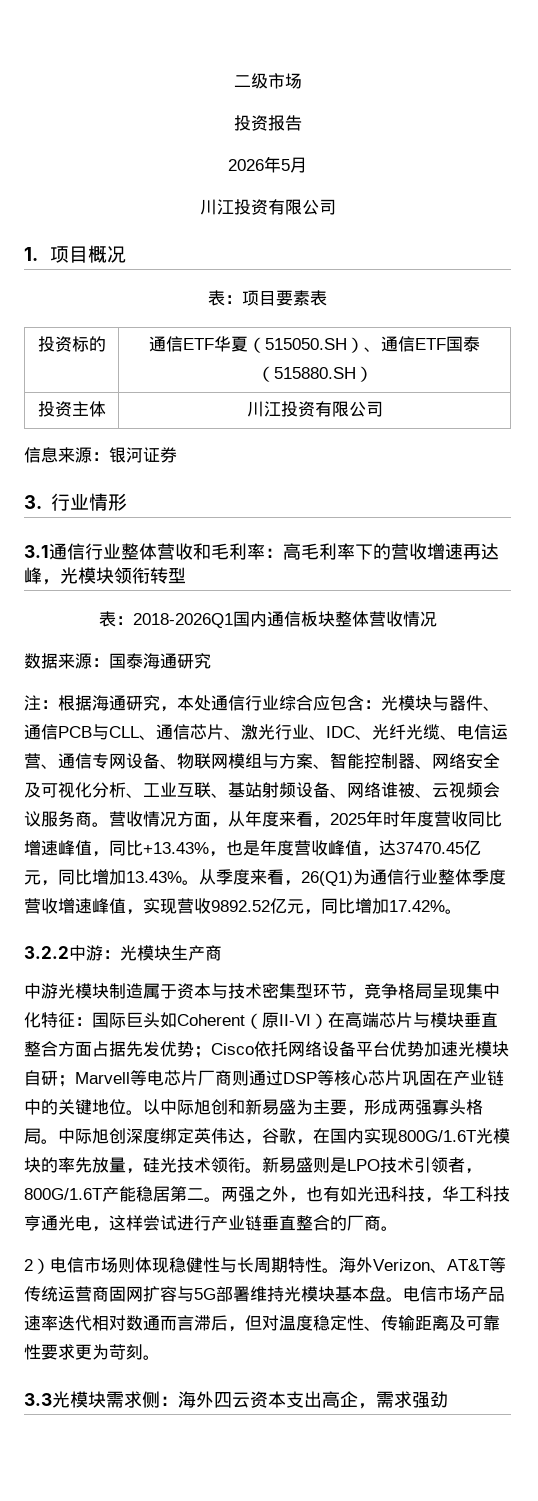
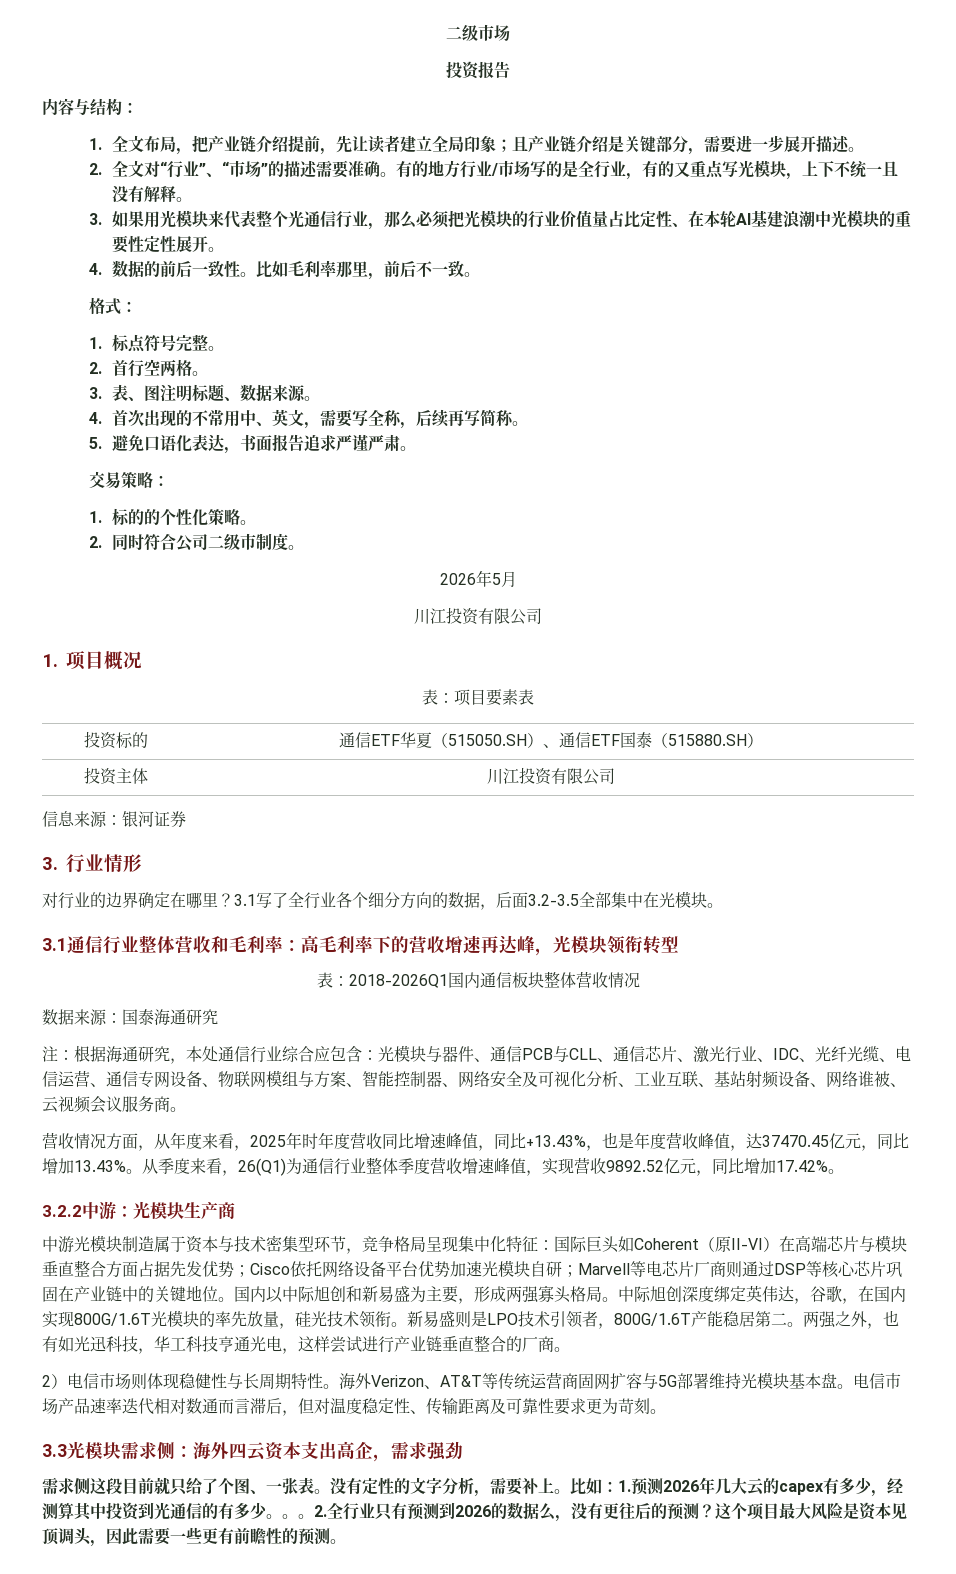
+ 内容与结构：
+ 1.全文布局，把产业链介绍提前，先让读者建立全局印象；且产业链介绍是关键部分，需要进一步展开描述。
+ 2.全文对“行业”、“市场”的描述需要准确。有的地方行业/市场写的是全行业，有的又重点写光模块，上下不统一且没有解释。
+ 3.如果用光模块来代表整个光通信行业，那么必须把光模块的行业价值量占比定性、在本轮AI基建浪潮中光模块的重要性定性展开。
+ 4.数据的前后一致性。比如毛利率那里，前后不一致。
+ 格式：
+ 1.标点符号完整。
+ 2.首行空两格。
+ 3.表、图注明标题、数据来源。
+ 4.首次出现的不常用中、英文，需要写全称，后续再写简称。
+ 5.避免口语化表达，书面报告追求严谨严肃。
+ 交易策略：
+ 1.标的的个性化策略。
+ 2.同时符合公司二级市制度。
+ 对行业的边界确定在哪里？3.1写了全行业各个细分方向的数据，后面3.2-3.5全部集中在光模块。
- 光模块与器件、通信PCB与CLL、通信芯片、激光行业、IDC、光纤光缆、电信运营、通信专网设备、物联网模组与方案、智能控制器、网络安全及可视化分析、工业互联、基站射频设备、网络谁被、云视频会议服务商。营收情况方面，从年度来看，2025年时年度营收同比增速峰值，同比+13.43%，也是年度营收峰值，达37470.45亿元，同比增加13.43%。
+ 光模块与器件、通信PCB与CLL、通信芯片、激光行业、IDC、光纤光缆、电信运营、通信专网设备、物联网模组与方案、智能控制器、网络安全及可视化分析、工业互联、基站射频设备、网络谁被、云视频会议服务商。
+ 营收情况方面，从年度来看，2025年时年度营收同比增速峰值，同比+13.43%，也是年度营收峰值，达37470.45亿元，同比增加13.43%。
- 以中际旭创和新易盛为主要，形成两强寡头格局。
+ 国内以中际旭创和新易盛为主要，形成两强寡头格局。
+ 需求侧这段目前就只给了个图、一张表。没有定性的文字分析，需要补上。比如：1.预测2026年几大云的capex有多少，经测算其中投资到光通信的有多少。。。2.全行业只有预测到2026的数据么，没有更往后的预测？这个项目最大风险是资本见顶调头，因此需要一些更有前瞻性的预测。

